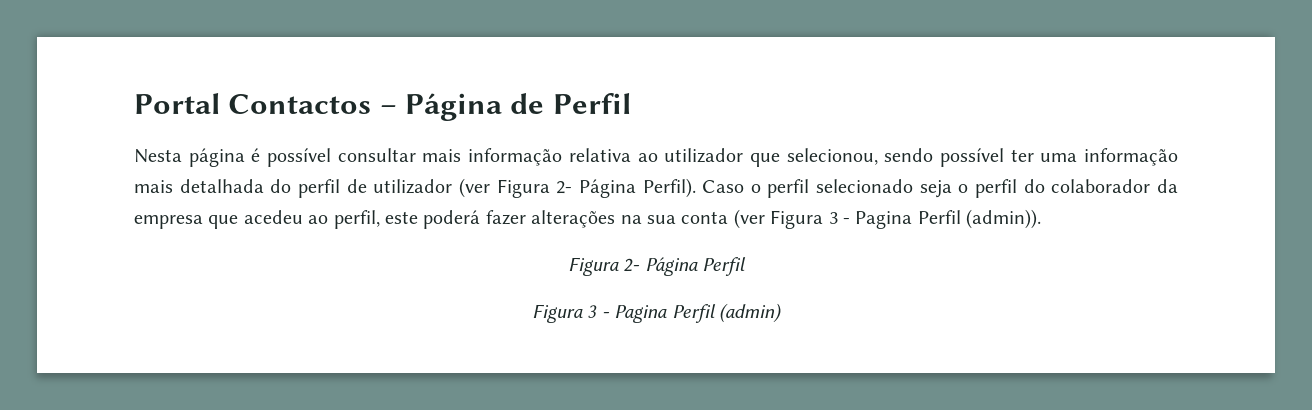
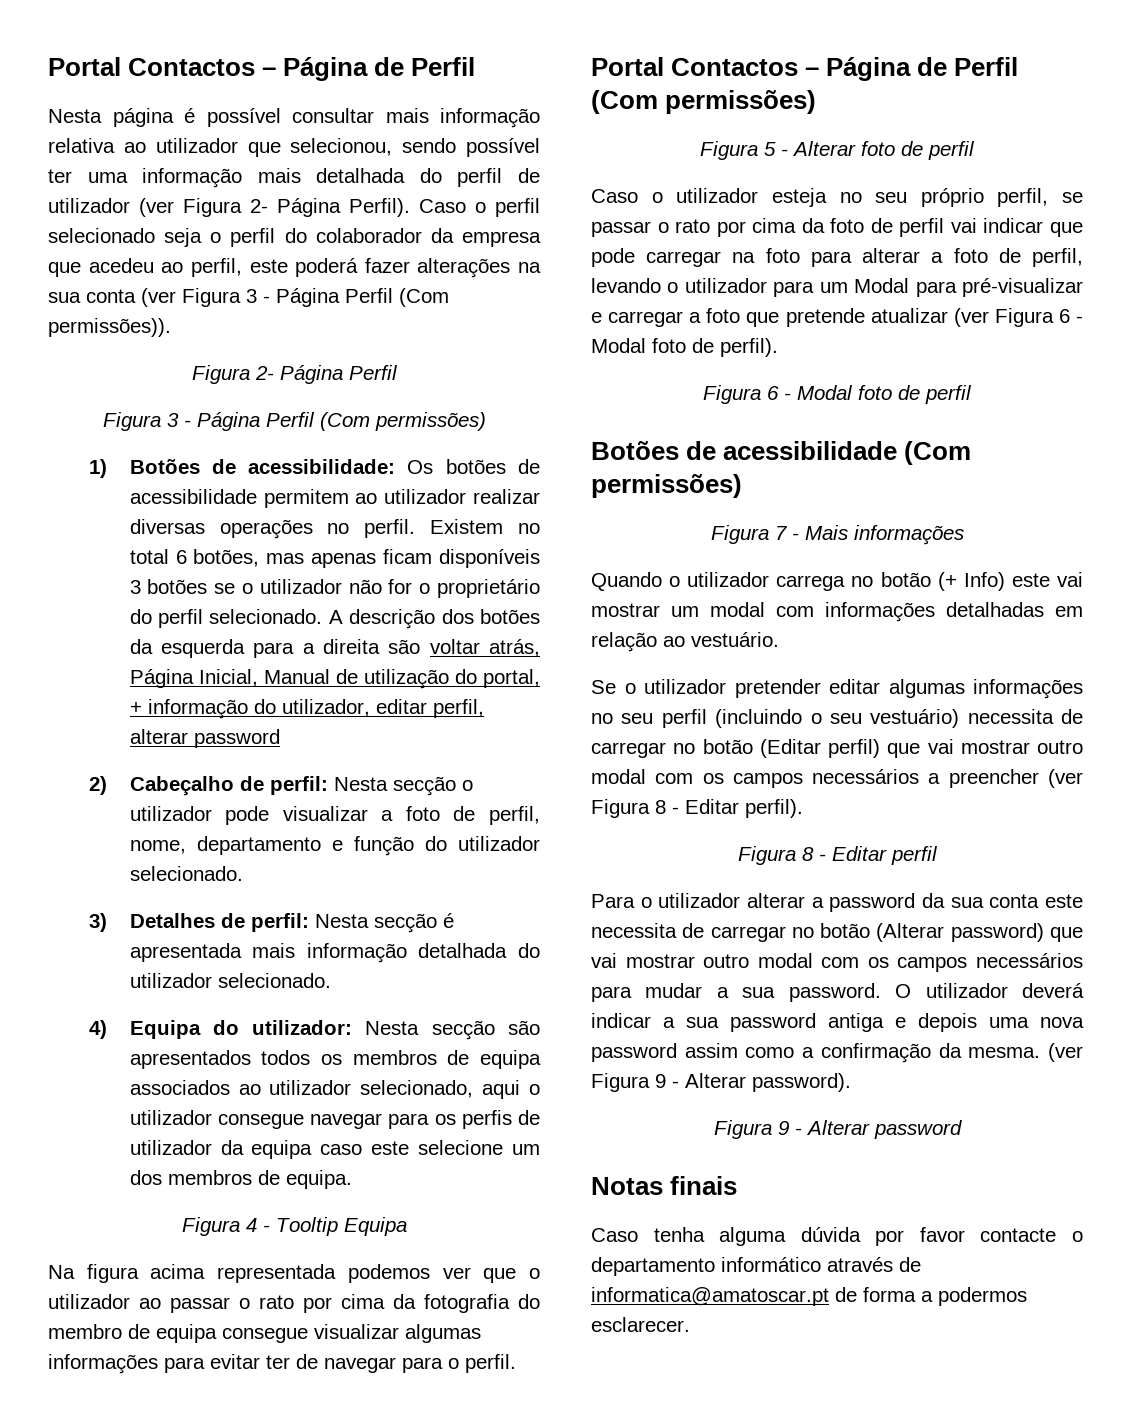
- Caso o perfil selecionado seja o perfil do colaborador da empresa que acedeu ao perfil, este poderá fazer alterações na sua conta (ver Figura 3 - Pagina Perfil (admin)).
+ Caso o perfil selecionado seja o perfil do colaborador da empresa que acedeu ao perfil, este poderá fazer alterações na sua conta (ver Figura 3 - Página Perfil (Com permissões)).
- Figura 3 - Pagina Perfil (admin)
+ Figura 3 - Página Perfil (Com permissões)
+ 1) Botões de acessibilidade: Os botões de acessibilidade permitem ao utilizador realizar diversas operações no perfil. Existem no total 6 botões, mas apenas ficam disponíveis 3 botões se o utilizador não for o proprietário do perfil selecionado. A descrição dos botões da esquerda para a direita são voltar atrás, Página Inicial, Manual de utilização do portal, + informação do utilizador, editar perfil, alterar password
+ 2) Cabeçalho de perfil: Nesta secção o utilizador pode visualizar a foto de perfil, nome, departamento e função do utilizador selecionado.
+ 3) Detalhes de perfil: Nesta secção é apresentada mais informação detalhada do utilizador selecionado.
+ 4) Equipa do utilizador: Nesta secção são apresentados todos os membros de equipa associados ao utilizador selecionado, aqui o utilizador consegue navegar para os perfis de utilizador da equipa caso este selecione um dos membros de equipa.
+ Figura 4 - Tooltip Equipa
+ Na figura acima representada podemos ver que o utilizador ao passar o rato por cima da fotografia do membro de equipa consegue visualizar algumas informações para evitar ter de navegar para o perfil.
+ Portal Contactos – Página de Perfil (Com permissões)
+ Figura 5 - Alterar foto de perfil
+ Caso o utilizador esteja no seu próprio perfil, se passar o rato por cima da foto de perfil vai indicar que pode carregar na foto para alterar a foto de perfil, levando o utilizador para um Modal para pré-visualizar e carregar a foto que pretende atualizar (ver Figura 6 - Modal foto de perfil).
+ Figura 6 - Modal foto de perfil
+ Botões de acessibilidade (Com permissões)
+ Figura 7 - Mais informações
+ Quando o utilizador carrega no botão (+ Info) este vai mostrar um modal com informações detalhadas em relação ao vestuário.
+ Se o utilizador pretender editar algumas informações no seu perfil (incluindo o seu vestuário) necessita de carregar no botão (Editar perfil) que vai mostrar outro modal com os campos necessários a preencher (ver Figura 8 - Editar perfil).
+ Figura 8 - Editar perfil
+ Para o utilizador alterar a password da sua conta este necessita de carregar no botão (Alterar password) que vai mostrar outro modal com os campos necessários para mudar a sua password. O utilizador deverá indicar a sua password antiga e depois uma nova password assim como a confirmação da mesma. (ver Figura 9 - Alterar password).
+ Figura 9 - Alterar password
+ Notas finais
+ Caso tenha alguma dúvida por favor contacte o departamento informático através de informatica@amatoscar.pt de forma a podermos esclarecer.

